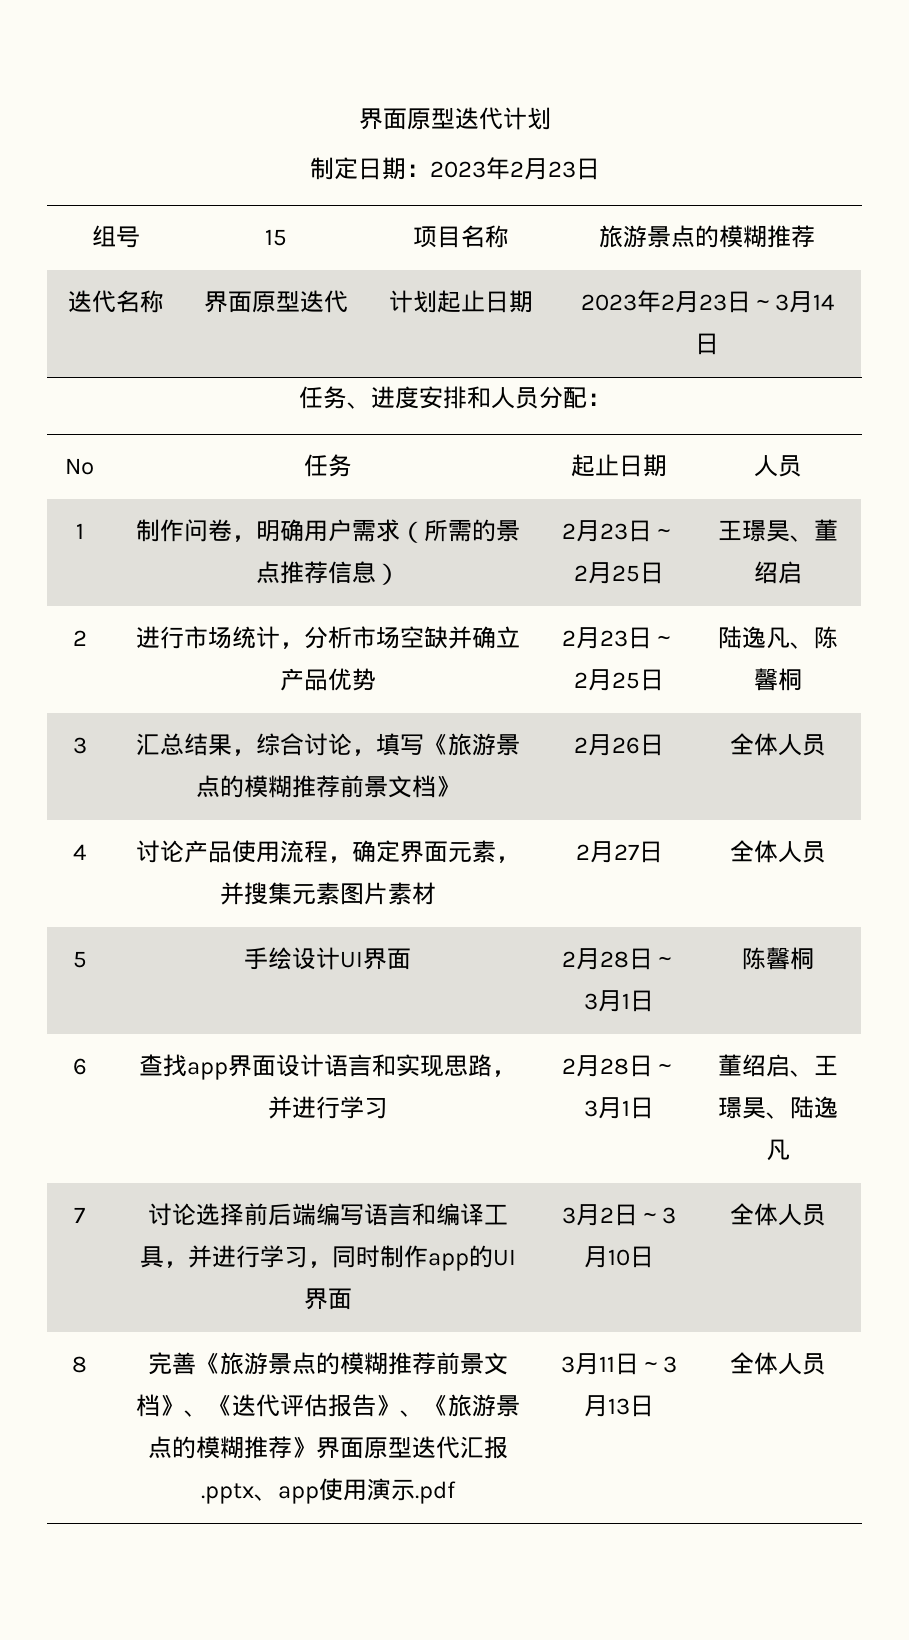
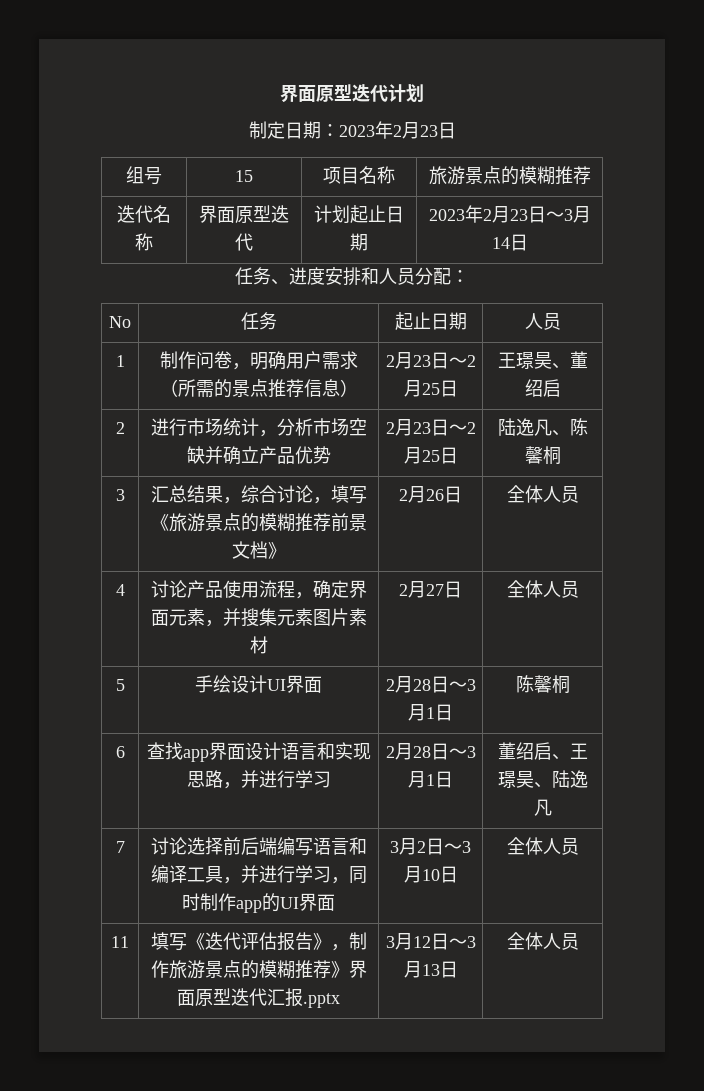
- 8 | 完善《旅游景点的模糊推荐前景文档》、《迭代评估报告》、《旅游景点的模糊推荐》界面原型迭代汇报.pptx、app使用演示.pdf | 3月11日～3月13日 | 全体人员
+ 11 | 填写《迭代评估报告》，制作旅游景点的模糊推荐》界面原型迭代汇报.pptx | 3月12日～3月13日 | 全体人员

